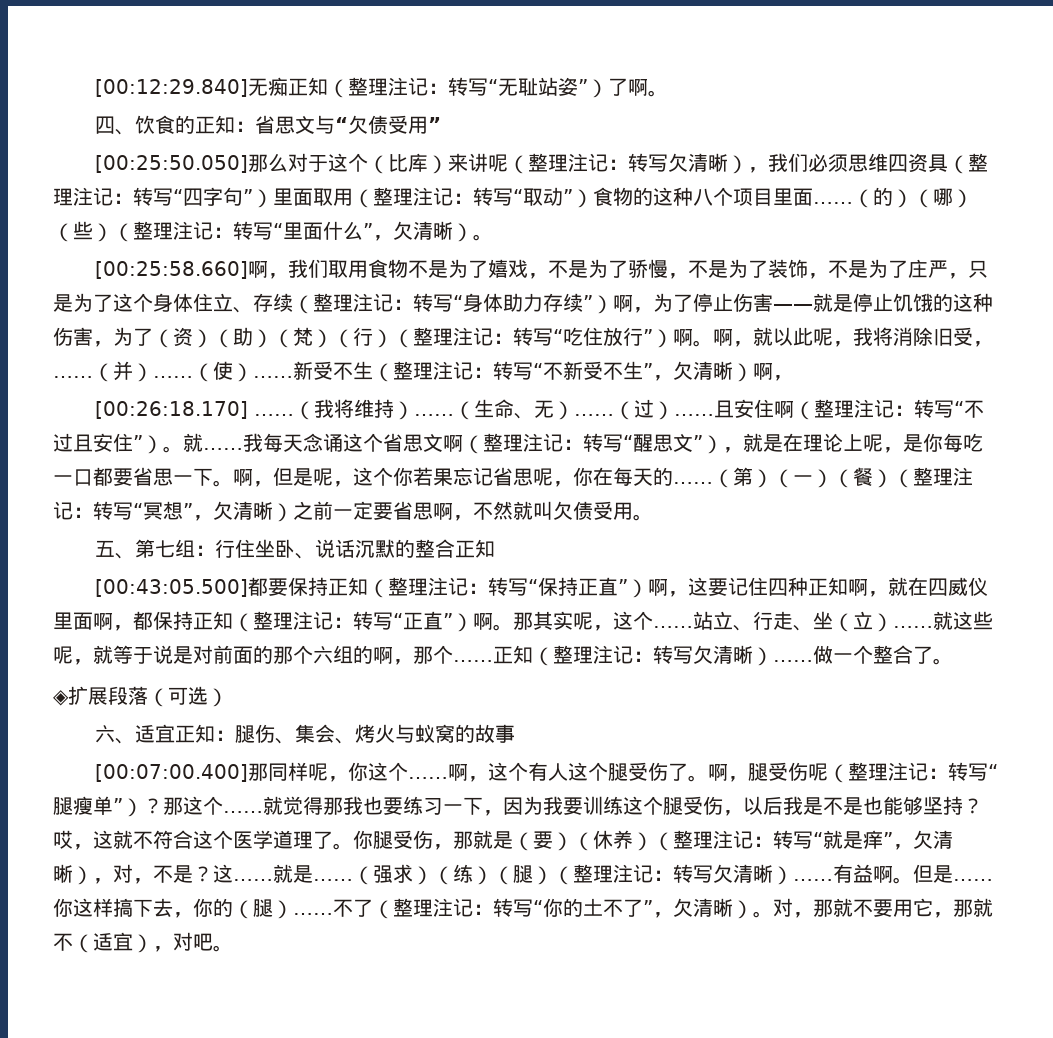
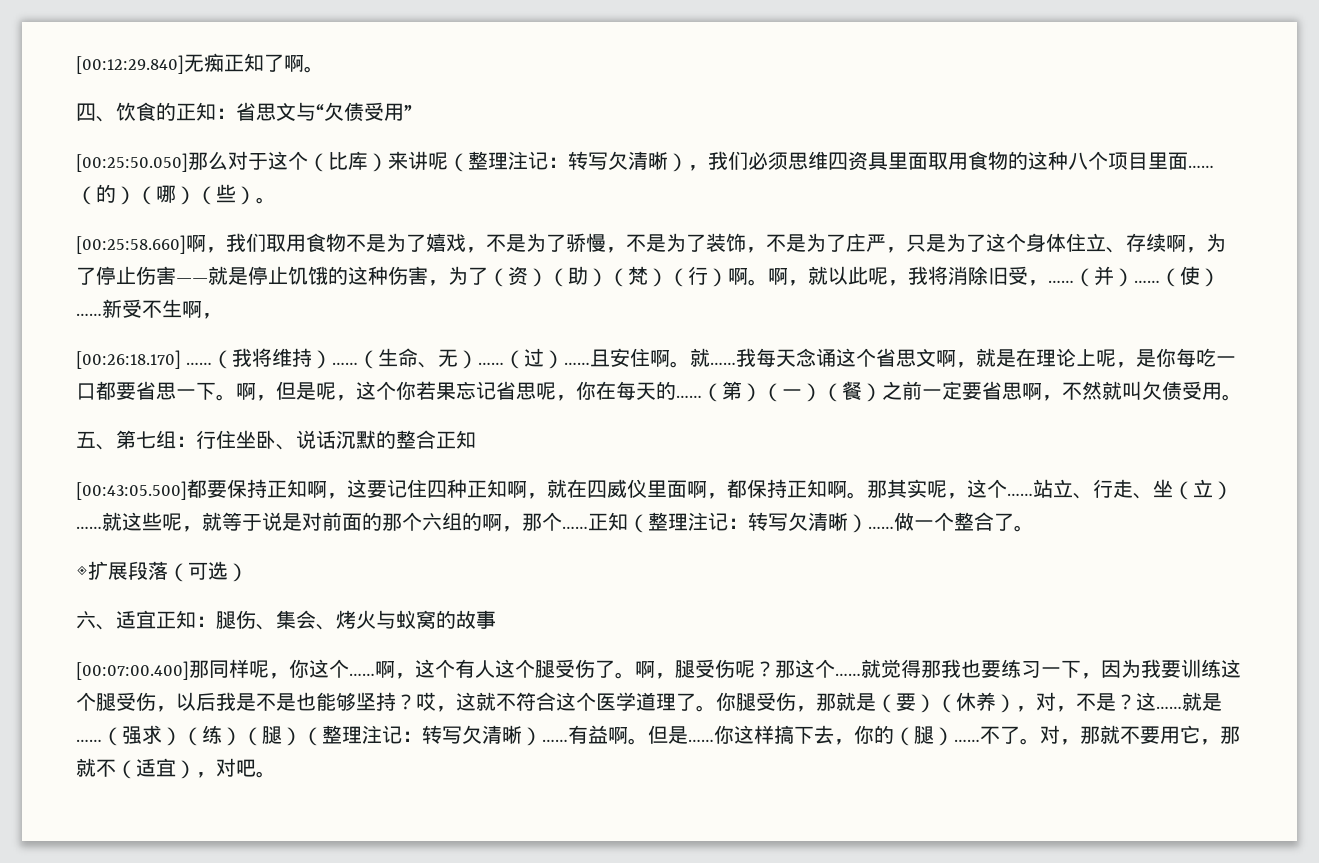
- [00:12:29.840]无痴正知（整理注记：转写“无耻站姿”）了啊。
+ [00:12:29.840]无痴正知了啊。
- [00:25:50.050]那么对于这个（比库）来讲呢（整理注记：转写欠清晰），我们必须思维四资具（整理注记：转写“四字句”）里面取用（整理注记：转写“取动”）食物的这种八个项目里面……
+ [00:25:50.050]那么对于这个（比库）来讲呢（整理注记：转写欠清晰），我们必须思维四资具里面取用食物的这种八个项目里面……
- （的）（哪）（些）（整理注记：转写“里面什么”，欠清晰）。
+ （的）（哪）（些）。
- [00:25:58.660]啊，我们取用食物不是为了嬉戏，不是为了骄慢，不是为了装饰，不是为了庄严，只是为了这个身体住立、存续（整理注记：转写“身体助力存续”）啊，为了停止伤害——就是停止饥饿的这种伤害，为了（资）（助）（梵）（行）（整理注记：转写“吃住放行”）啊。
+ [00:25:58.660]啊，我们取用食物不是为了嬉戏，不是为了骄慢，不是为了装饰，不是为了庄严，只是为了这个身体住立、存续啊，为了停止伤害——就是停止饥饿的这种伤害，为了（资）（助）（梵）（行）啊。
- 新受不生（整理注记：转写“不新受不生”，欠清晰）啊，
+ 新受不生啊，
- 且安住啊（整理注记：转写“不过且安住”）。
+ 且安住啊。
- 我每天念诵这个省思文啊（整理注记：转写“醒思文”），就是在理论上呢，是你每吃一口都要省思一下。
+ 我每天念诵这个省思文啊，就是在理论上呢，是你每吃一口都要省思一下。
- （第）（一）（餐）（整理注记：转写“冥想”，欠清晰）之前一定要省思啊，不然就叫欠债受用。
+ （第）（一）（餐）之前一定要省思啊，不然就叫欠债受用。
- [00:43:05.500]都要保持正知（整理注记：转写“保持正直”）啊，这要记住四种正知啊，就在四威仪里面啊，都保持正知（整理注记：转写“正直”）啊。
+ [00:43:05.500]都要保持正知啊，这要记住四种正知啊，就在四威仪里面啊，都保持正知啊。
- 啊，腿受伤呢（整理注记：转写“腿瘦单”）？
+ 啊，腿受伤呢？
- 你腿受伤，那就是（要）（休养）（整理注记：转写“就是痒”，欠清晰），对，不是？
+ 你腿受伤，那就是（要）（休养），对，不是？
- 不了（整理注记：转写“你的土不了”，欠清晰）。
+ 不了。

